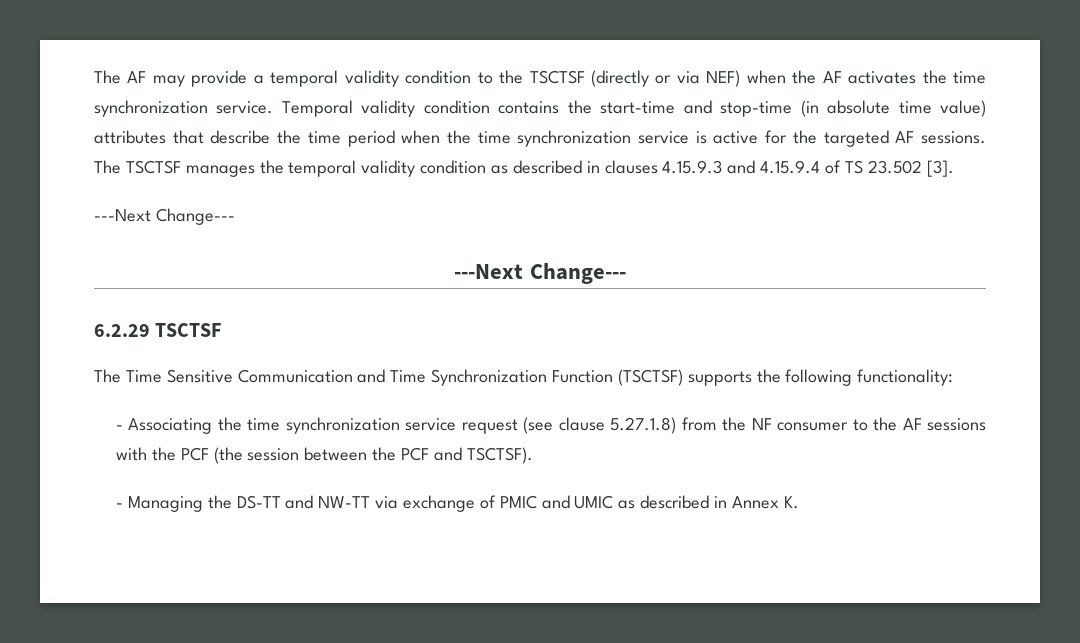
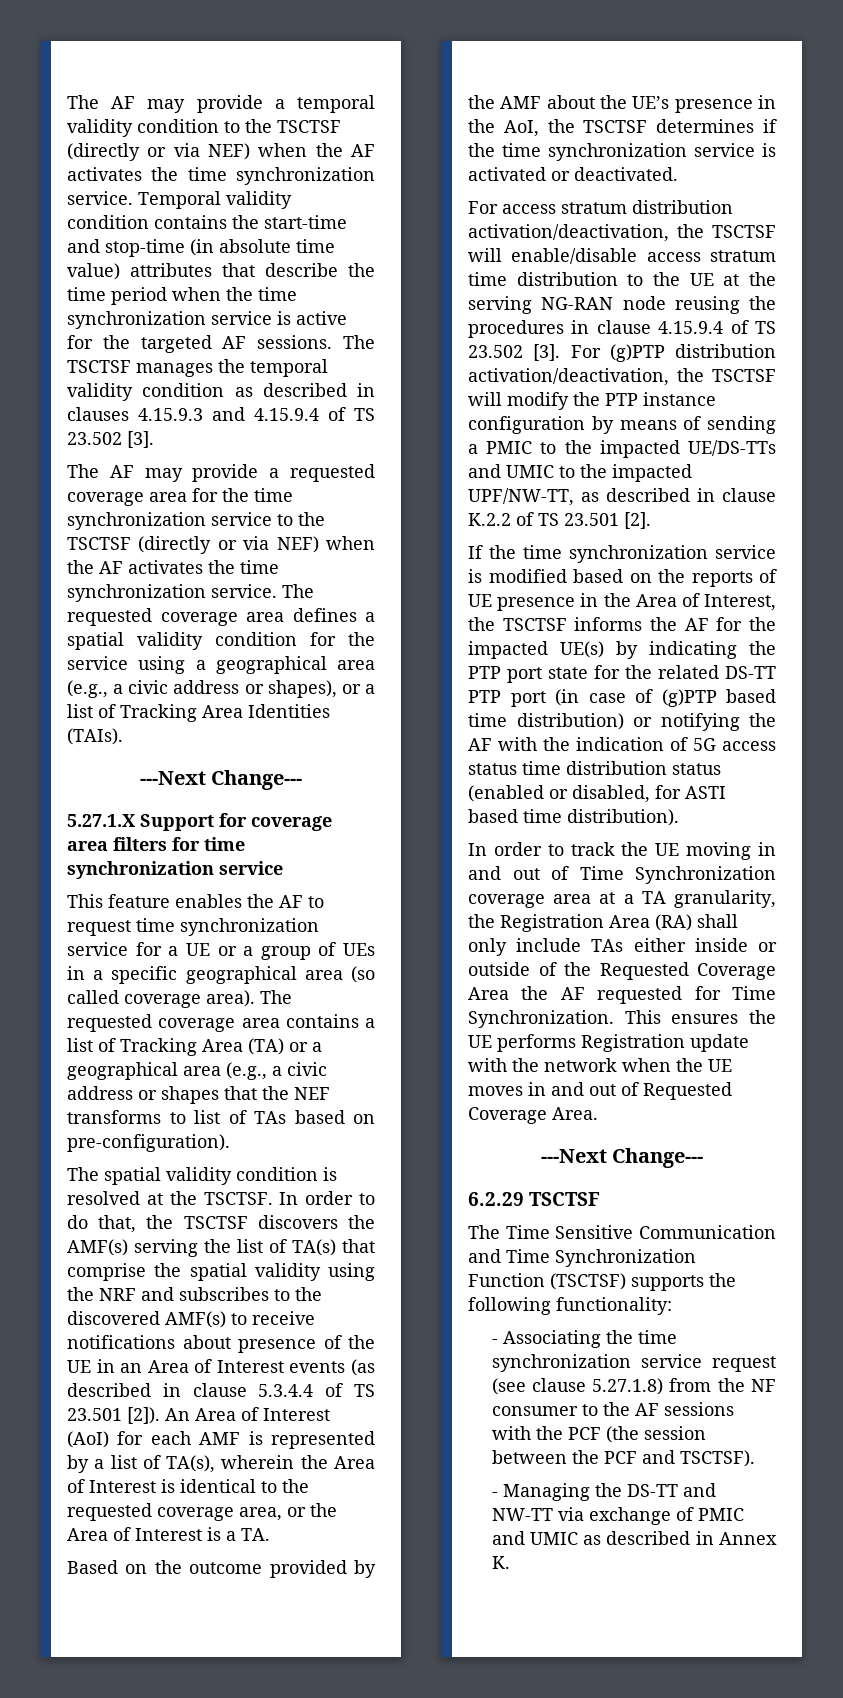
  The TSCTSF manages the temporal validity condition as described in clauses 4.15.9.3 and 4.15.9.4 of TS 23.502 [3].
+ The AF may provide a requested coverage area for the time synchronization service to the TSCTSF (directly or via NEF) when the AF activates the time synchronization service. The requested coverage area defines a spatial validity condition for the service using a geographical area (e.g., a civic address or shapes), or a list of Tracking Area Identities (TAIs).
  ---Next Change---
+ 5.27.1.X Support for coverage area filters for time synchronization service
+ This feature enables the AF to request time synchronization service for a UE or a group of UEs in a specific geographical area (so called coverage area). The requested coverage area contains a list of Tracking Area (TA) or a geographical area (e.g., a civic address or shapes that the NEF transforms to list of TAs based on pre-configuration).
+ The spatial validity condition is resolved at the TSCTSF. In order to do that, the TSCTSF discovers the AMF(s) serving the list of TA(s) that comprise the spatial validity using the NRF and subscribes to the discovered AMF(s) to receive notifications about presence of the UE in an Area of Interest events (as described in clause 5.3.4.4 of TS 23.501 [2]). An Area of Interest (AoI) for each AMF is represented by a list of TA(s), wherein the Area of Interest is identical to the requested coverage area, or the Area of Interest is a TA.
+ Based on the outcome provided by the AMF about the UE’s presence in the AoI, the TSCTSF determines if the time synchronization service is activated or deactivated.
+ For access stratum distribution activation/deactivation, the TSCTSF will enable/disable access stratum time distribution to the UE at the serving NG-RAN node reusing the procedures in clause 4.15.9.4 of TS 23.502 [3]. For (g)PTP distribution activation/deactivation, the TSCTSF will modify the PTP instance configuration by means of sending a PMIC to the impacted UE/DS-TTs and UMIC to the impacted UPF/NW-TT, as described in clause K.2.2 of TS 23.501 [2].
+ If the time synchronization service is modified based on the reports of UE presence in the Area of Interest, the TSCTSF informs the AF for the impacted UE(s) by indicating the PTP port state for the related DS-TT PTP port (in case of (g)PTP based time distribution) or notifying the AF with the indication of 5G access status time distribution status (enabled or disabled, for ASTI based time distribution).
+ In order to track the UE moving in and out of Time Synchronization coverage area at a TA granularity, the Registration Area (RA) shall only include TAs either inside or outside of the Requested Coverage Area the AF requested for Time Synchronization. This ensures the UE performs Registration update with the network when the UE moves in and out of Requested Coverage Area.

